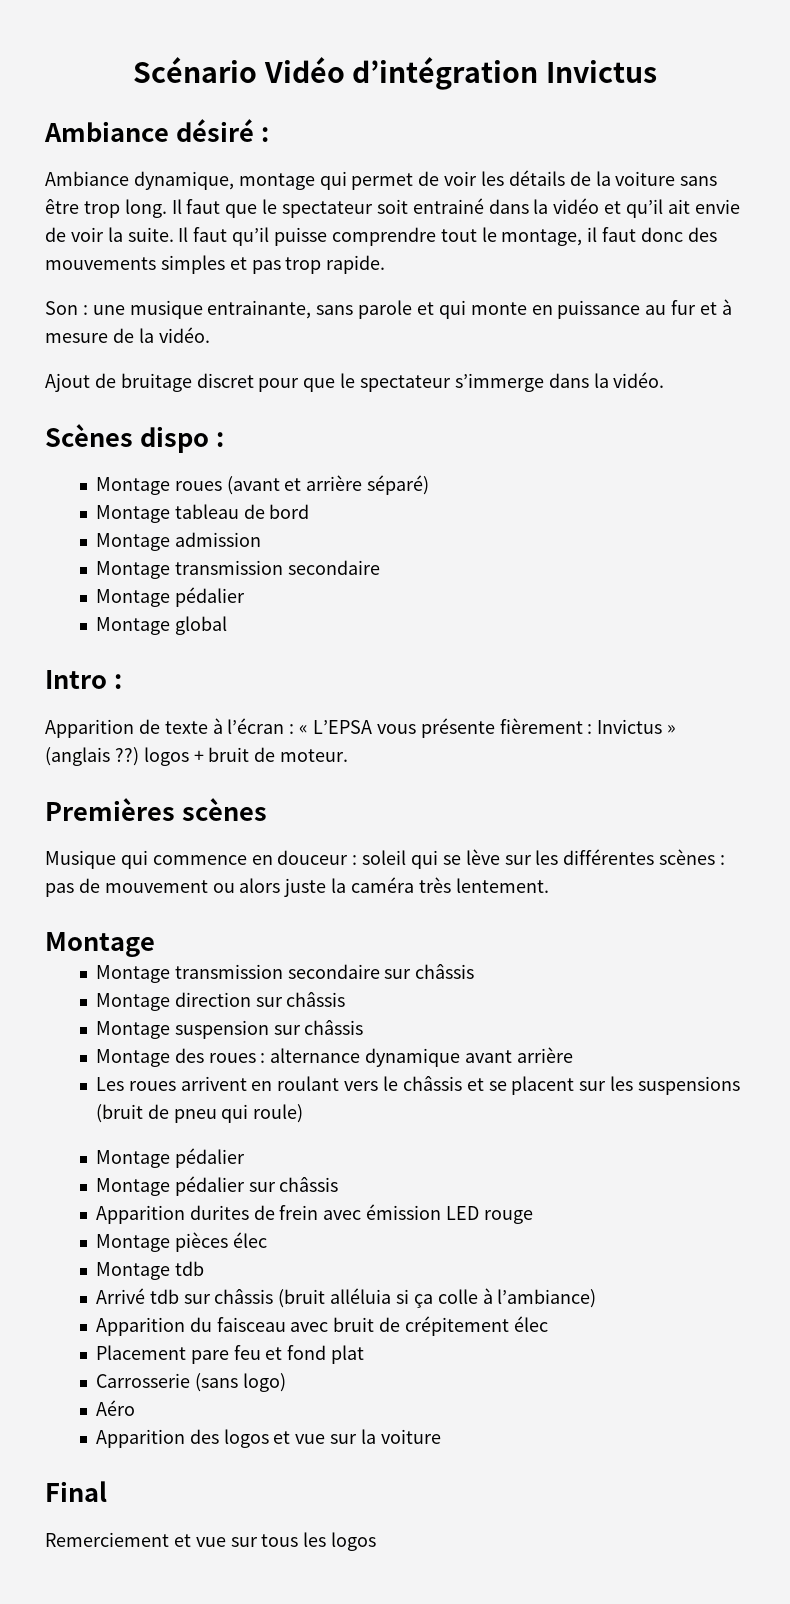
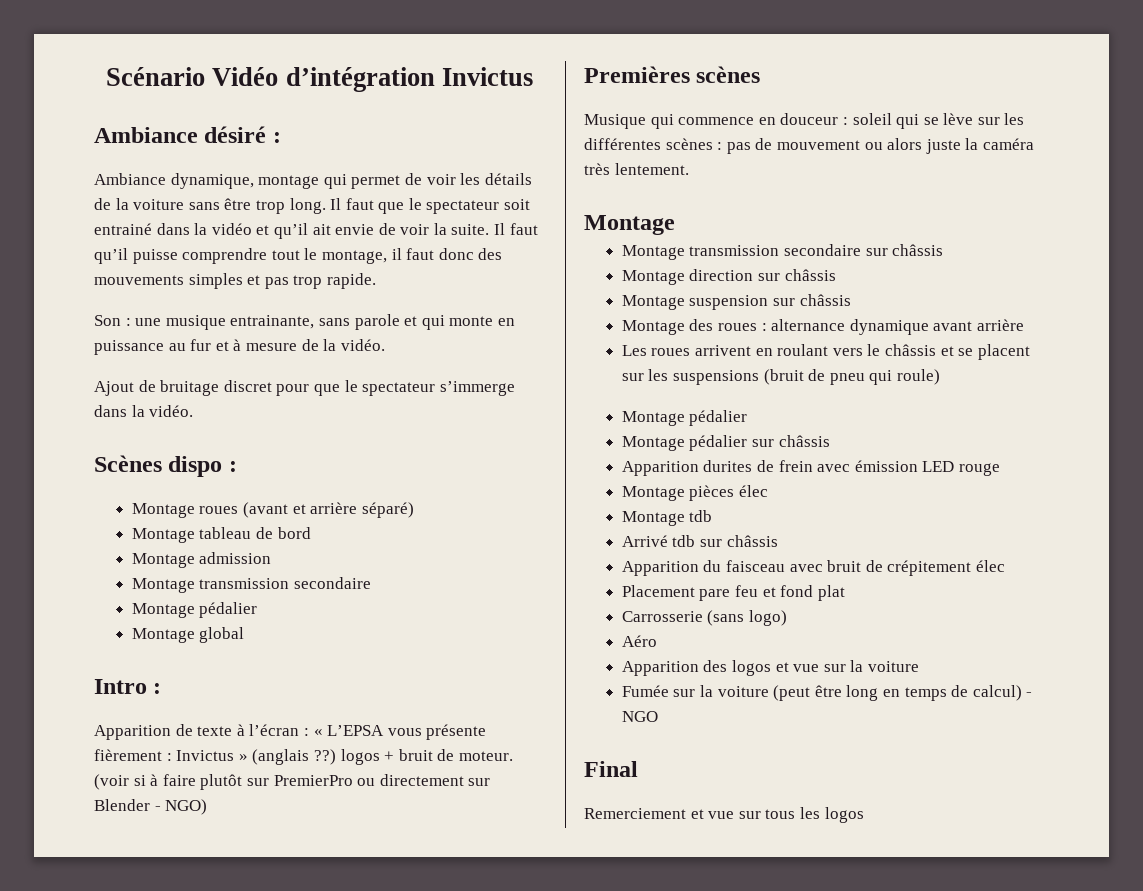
+ (voir si à faire plutôt sur PremierPro ou directement sur Blender - NGO)
- Arrivé tdb sur châssis (bruit alléluia si ça colle à l’ambiance)
+ Arrivé tdb sur châssis
+ Fumée sur la voiture (peut être long en temps de calcul) - NGO

